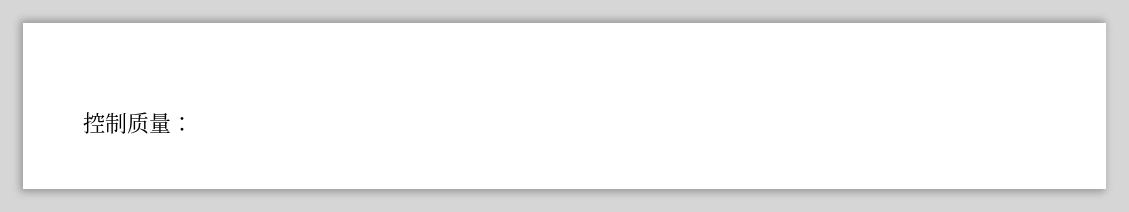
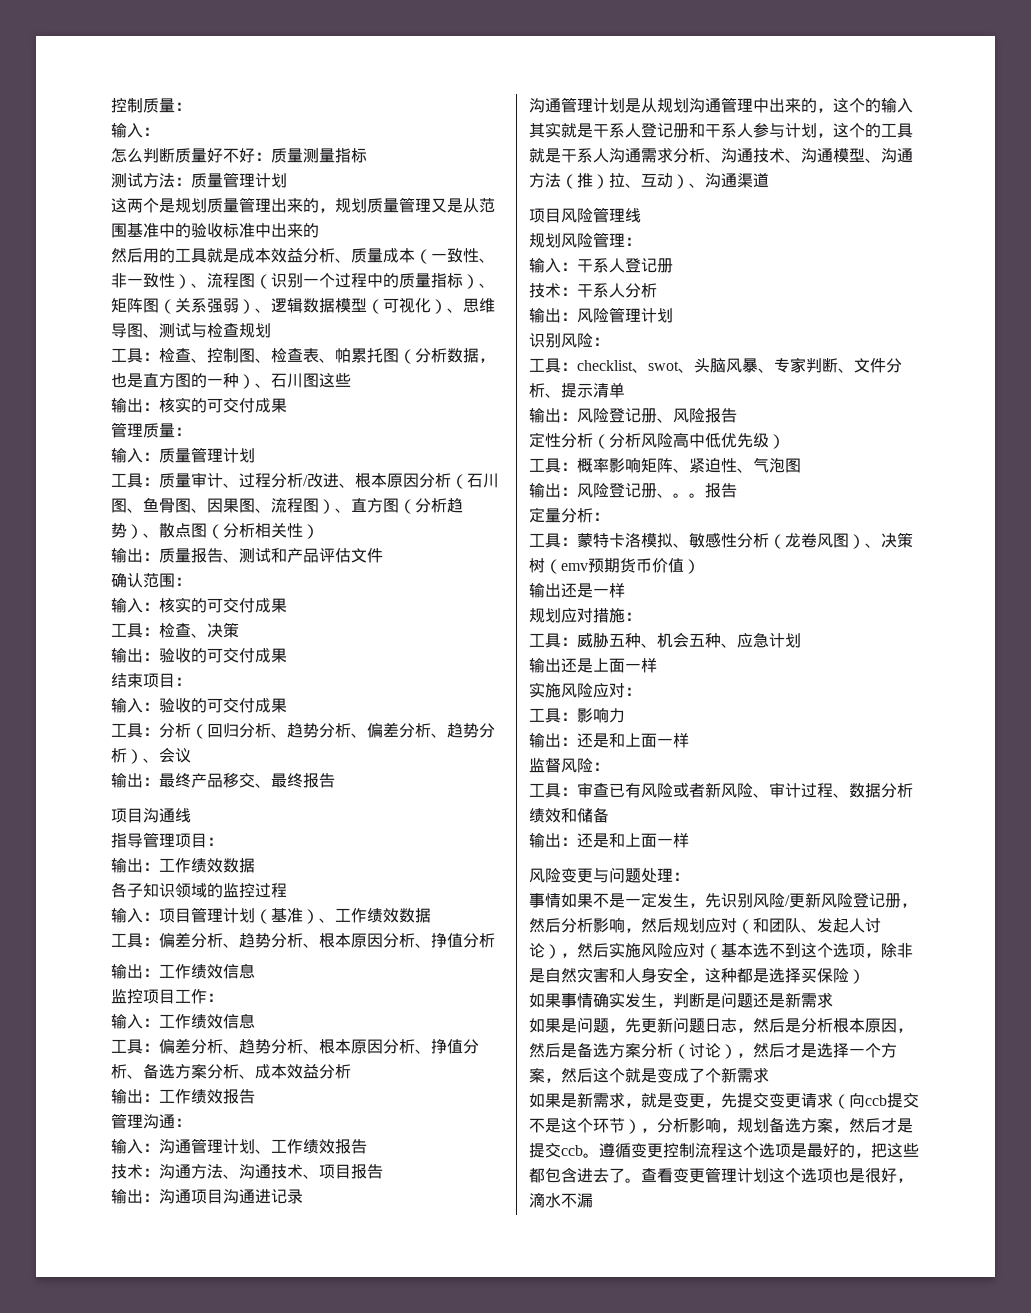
  控制质量：
+ 输入：
+ 怎么判断质量好不好：质量测量指标
+ 测试方法：质量管理计划
+ 这两个是规划质量管理出来的，规划质量管理又是从范围基准中的验收标准中出来的
+ 然后用的工具就是成本效益分析、质量成本（一致性、非一致性）、流程图（识别一个过程中的质量指标）、矩阵图（关系强弱）、逻辑数据模型（可视化）、思维导图、测试与检查规划
+ 工具：检查、控制图、检查表、帕累托图（分析数据，也是直方图的一种）、石川图这些
+ 输出：核实的可交付成果
+ 管理质量：
+ 输入：质量管理计划
+ 工具：质量审计、过程分析/改进、根本原因分析（石川图、鱼骨图、因果图、流程图）、直方图（分析趋势）、散点图（分析相关性）
+ 输出：质量报告、测试和产品评估文件
+ 确认范围：
+ 输入：核实的可交付成果
+ 工具：检查、决策
+ 输出：验收的可交付成果
+ 结束项目：
+ 输入：验收的可交付成果
+ 工具：分析（回归分析、趋势分析、偏差分析、趋势分析）、会议
+ 输出：最终产品移交、最终报告
+ 项目沟通线
+ 指导管理项目：
+ 输出：工作绩效数据
+ 各子知识领域的监控过程
+ 输入：项目管理计划（基准）、工作绩效数据
+ 工具：偏差分析、趋势分析、根本原因分析、挣值分析
+ 输出：工作绩效信息
+ 监控项目工作：
+ 输入：工作绩效信息
+ 工具：偏差分析、趋势分析、根本原因分析、挣值分析、备选方案分析、成本效益分析
+ 输出：工作绩效报告
+ 管理沟通：
+ 输入：沟通管理计划、工作绩效报告
+ 技术：沟通方法、沟通技术、项目报告
+ 输出：沟通项目沟通进记录
+ 沟通管理计划是从规划沟通管理中出来的，这个的输入其实就是干系人登记册和干系人参与计划，这个的工具就是干系人沟通需求分析、沟通技术、沟通模型、沟通方法（推）拉、互动）、沟通渠道
+ 项目风险管理线
+ 规划风险管理：
+ 输入：干系人登记册
+ 技术：干系人分析
+ 输出：风险管理计划
+ 识别风险：
+ 工具：checklist、swot、头脑风暴、专家判断、文件分析、提示清单
+ 输出：风险登记册、风险报告
+ 定性分析（分析风险高中低优先级）
+ 工具：概率影响矩阵、紧迫性、气泡图
+ 输出：风险登记册、。。报告
+ 定量分析：
+ 工具：蒙特卡洛模拟、敏感性分析（龙卷风图）、决策树（emv预期货币价值）
+ 输出还是一样
+ 规划应对措施：
+ 工具：威胁五种、机会五种、应急计划
+ 输出还是上面一样
+ 实施风险应对：
+ 工具：影响力
+ 输出：还是和上面一样
+ 监督风险：
+ 工具：审查已有风险或者新风险、审计过程、数据分析绩效和储备
+ 输出：还是和上面一样
+ 风险变更与问题处理：
+ 事情如果不是一定发生，先识别风险/更新风险登记册，然后分析影响，然后规划应对（和团队、发起人讨论），然后实施风险应对（基本选不到这个选项，除非是自然灾害和人身安全，这种都是选择买保险）
+ 如果事情确实发生，判断是问题还是新需求
+ 如果是问题，先更新问题日志，然后是分析根本原因，然后是备选方案分析（讨论），然后才是选择一个方案，然后这个就是变成了个新需求
+ 如果是新需求，就是变更，先提交变更请求（向ccb提交不是这个环节），分析影响，规划备选方案，然后才是提交ccb。遵循变更控制流程这个选项是最好的，把这些都包含进去了。查看变更管理计划这个选项也是很好，滴水不漏

